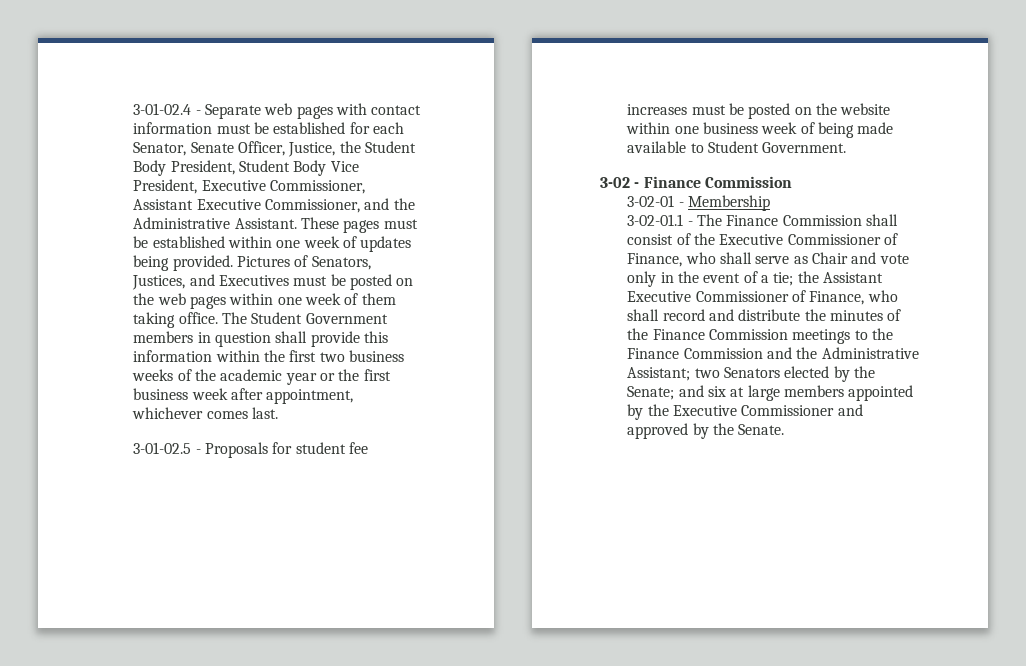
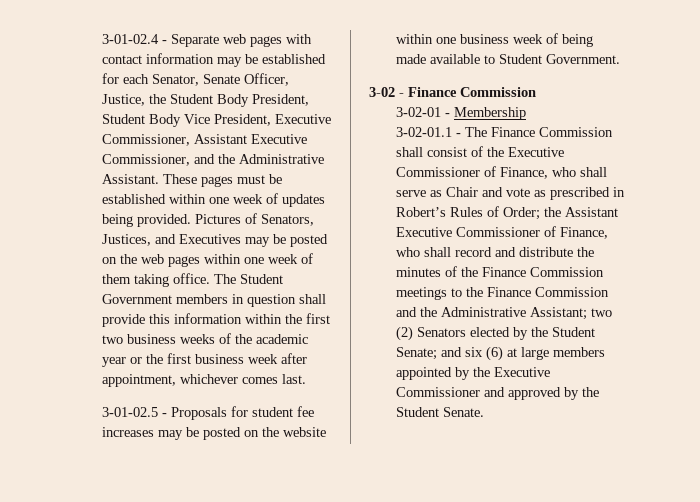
- 3-01-02.4 - Separate web pages with contact information must be established for each Senator, Senate Officer, Justice, the Student Body President, Student Body Vice President, Executive Commissioner, Assistant Executive Commissioner, and the Administrative Assistant.
+ 3-01-02.4 - Separate web pages with contact information may be established for each Senator, Senate Officer, Justice, the Student Body President, Student Body Vice President, Executive Commissioner, Assistant Executive Commissioner, and the Administrative Assistant.
- Pictures of Senators, Justices, and Executives must be posted on the web pages within one week of them taking office.
+ Pictures of Senators, Justices, and Executives may be posted on the web pages within one week of them taking office.
- 3-01-02.5 - Proposals for student fee increases must be posted on the website within one business week of being made available to Student Government.
+ 3-01-02.5 - Proposals for student fee increases may be posted on the website within one business week of being made available to Student Government.
- 3-02-01.1 - The Finance Commission shall consist of the Executive Commissioner of Finance, who shall serve as Chair and vote only in the event of a tie;
+ 3-02-01.1 - The Finance Commission shall consist of the Executive Commissioner of Finance, who shall serve as Chair and vote as prescribed in Robert’s Rules of Order;
- two Senators elected by the Senate;
+ two (2) Senators elected by the Student Senate;
- and six at large members appointed by the Executive Commissioner and approved by the Senate.
+ and six (6) at large members appointed by the Executive Commissioner and approved by the Student Senate.

